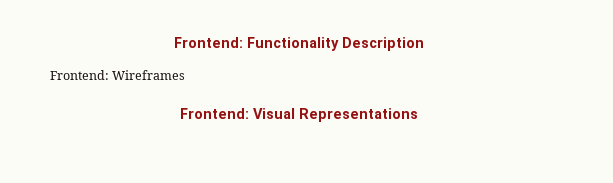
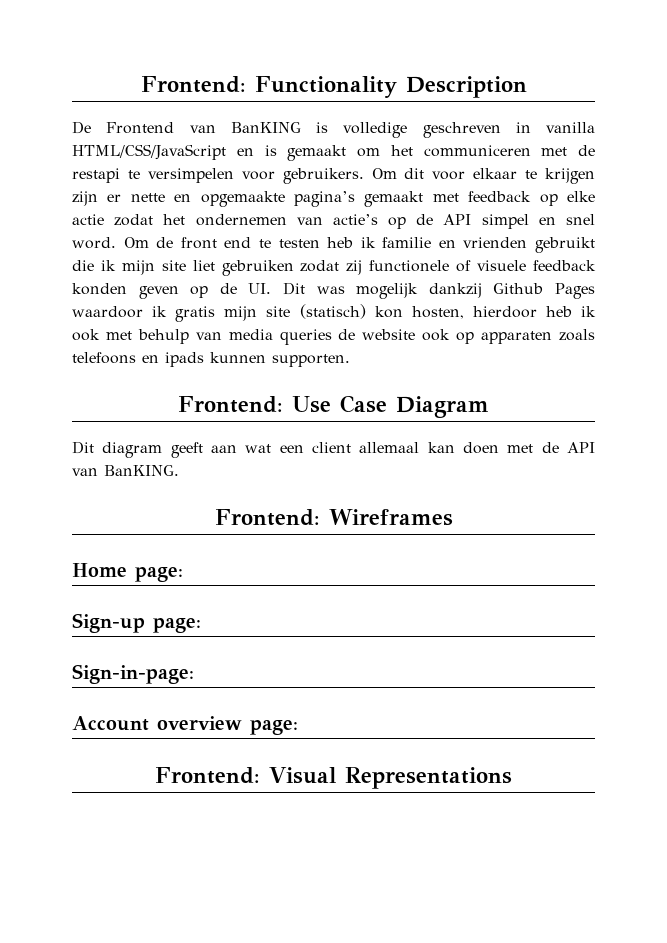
+ De Frontend van BanKING is volledige geschreven in vanilla HTML/CSS/JavaScript en is gemaakt om het communiceren met de restapi te versimpelen voor gebruikers. Om dit voor elkaar te krijgen zijn er nette en opgemaakte pagina’s gemaakt met feedback op elke actie zodat het ondernemen van actie’s op de API simpel en snel word. Om de front end te testen heb ik familie en vrienden gebruikt die ik mijn site liet gebruiken zodat zij functionele of visuele feedback konden geven op de UI. Dit was mogelijk dankzij Github Pages waardoor ik gratis mijn site (statisch) kon hosten, hierdoor heb ik ook met behulp van media queries de website ook op apparaten zoals telefoons en ipads kunnen supporten.
+ Frontend: Use Case Diagram
+ Dit diagram geeft aan wat een client allemaal kan doen met de API van BanKING.
  Frontend: Wireframes
+ Home page:
+ Sign-up page:
+ Sign-in-page:
+ Account overview page:

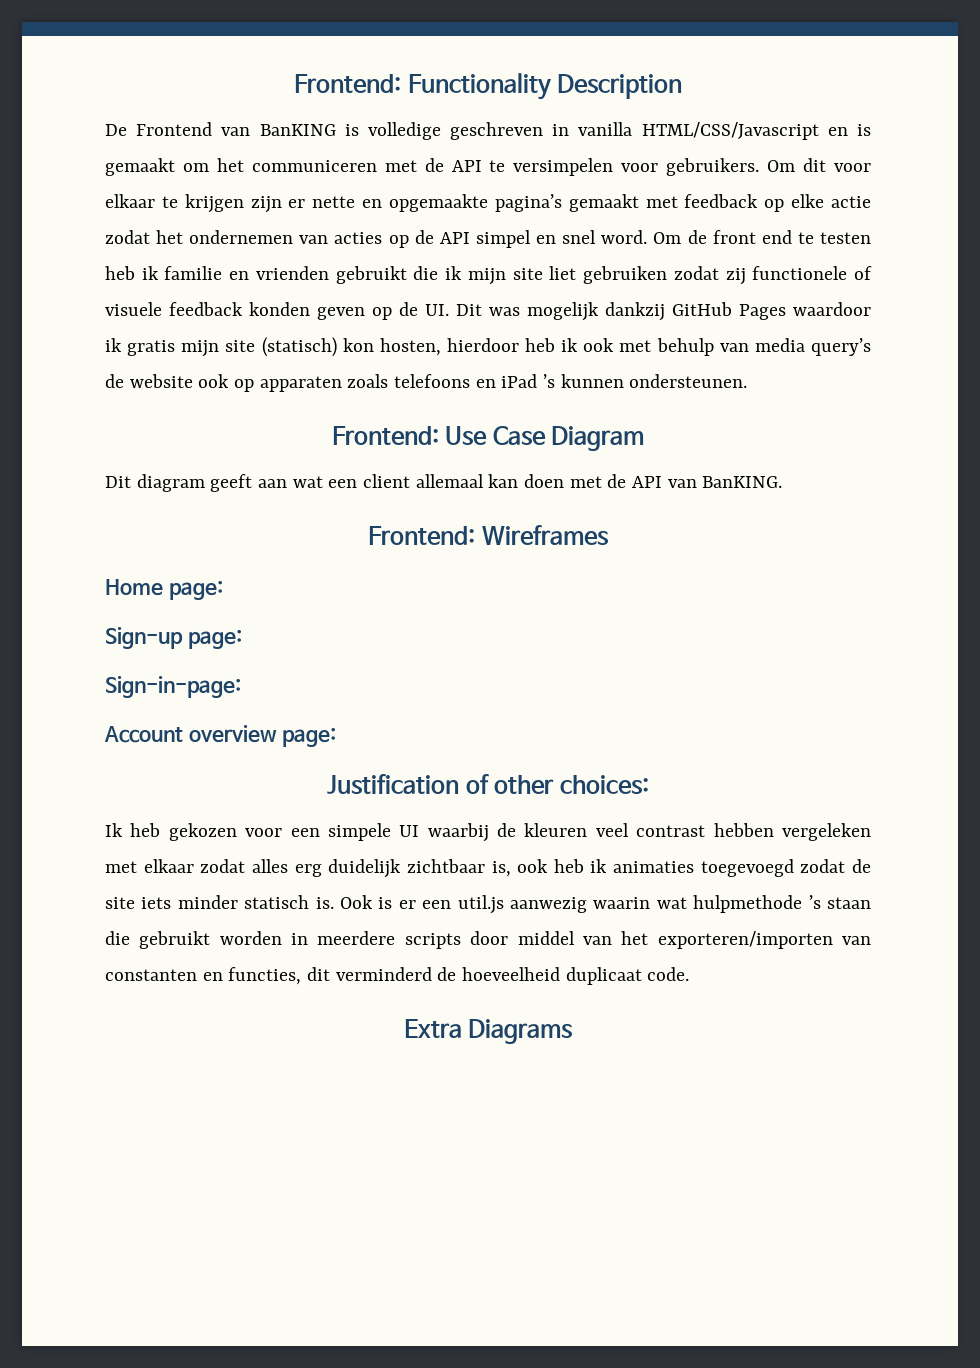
- De Frontend van BanKING is volledige geschreven in vanilla HTML/CSS/JavaScript en is gemaakt om het communiceren met de restapi te versimpelen voor gebruikers.
+ De Frontend van BanKING is volledige geschreven in vanilla HTML/CSS/Javascript en is gemaakt om het communiceren met de API te versimpelen voor gebruikers.
- Om dit voor elkaar te krijgen zijn er nette en opgemaakte pagina’s gemaakt met feedback op elke actie zodat het ondernemen van actie’s op de API simpel en snel word.
+ Om dit voor elkaar te krijgen zijn er nette en opgemaakte pagina’s gemaakt met feedback op elke actie zodat het ondernemen van acties op de API simpel en snel word.
- Om de front end te testen heb ik familie en vrienden gebruikt die ik mijn site liet gebruiken zodat zij functionele of visuele feedback konden geven op de UI. Dit was mogelijk dankzij Github Pages waardoor ik gratis mijn site (statisch) kon hosten, hierdoor heb ik ook met behulp van media queries de website ook op apparaten zoals telefoons en ipads kunnen supporten.
+ Om de front end te testen heb ik familie en vrienden gebruikt die ik mijn site liet gebruiken zodat zij functionele of visuele feedback konden geven op de UI. Dit was mogelijk dankzij GitHub Pages waardoor ik gratis mijn site (statisch) kon hosten, hierdoor heb ik ook met behulp van media query’s de website ook op apparaten zoals telefoons en iPad ’s kunnen ondersteunen.
- Frontend: Visual Representations
+ Justification of other choices:
+ Ik heb gekozen voor een simpele UI waarbij de kleuren veel contrast hebben vergeleken met elkaar zodat alles erg duidelijk zichtbaar is, ook heb ik animaties toegevoegd zodat de site iets minder statisch is. Ook is er een util.js aanwezig waarin wat hulpmethode ’s staan die gebruikt worden in meerdere scripts door middel van het exporteren/importen van constanten en functies, dit verminderd de hoeveelheid duplicaat code.
+ Extra Diagrams

